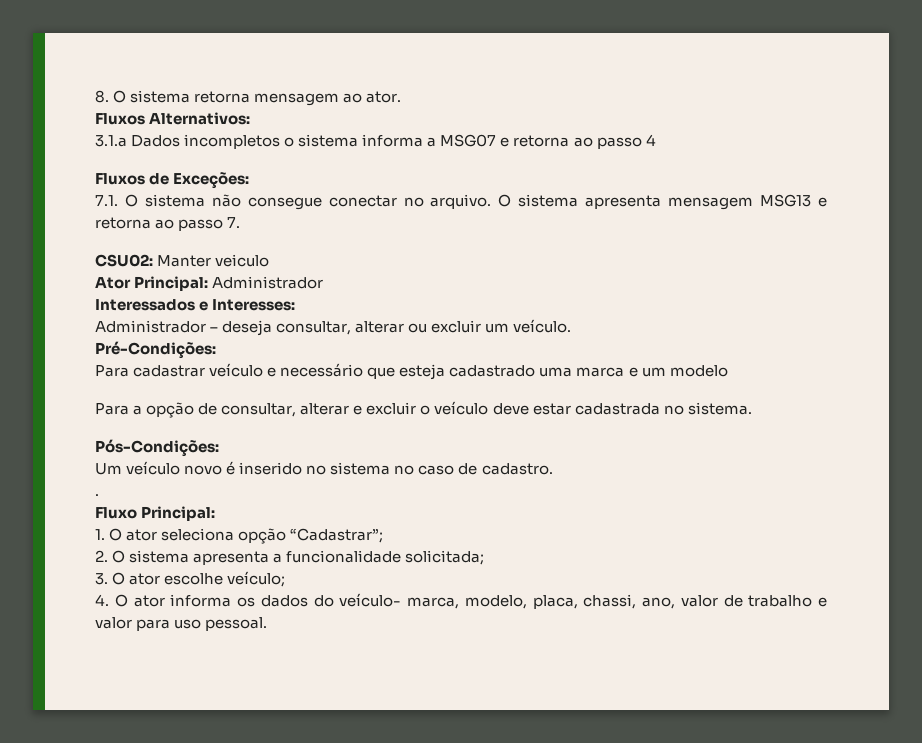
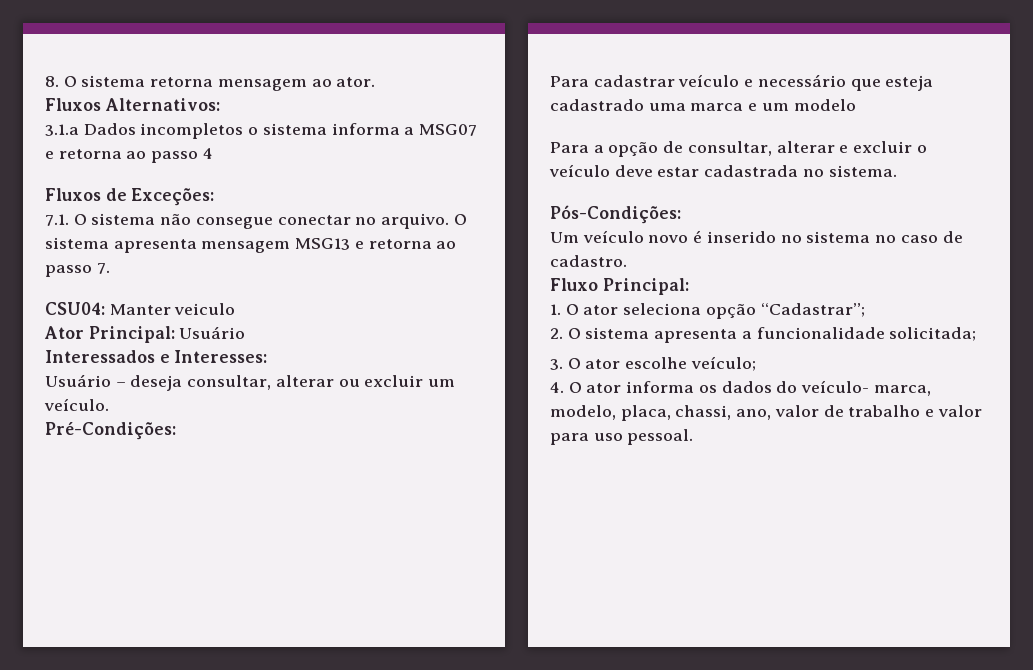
- CSU02: Manter veiculo
+ CSU04: Manter veiculo
- Ator Principal: Administrador
+ Ator Principal: Usuário
- Administrador – deseja consultar, alterar ou excluir um veículo.
+ Usuário – deseja consultar, alterar ou excluir um veículo.
- .

